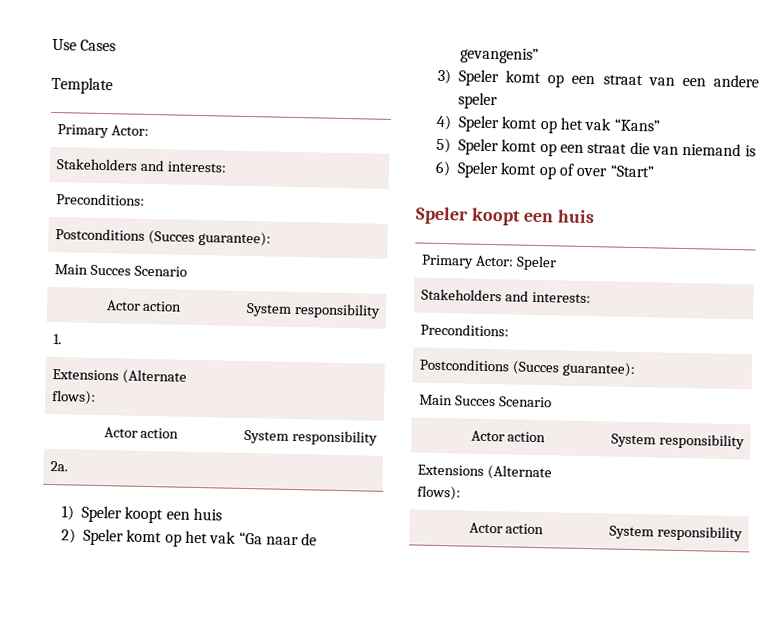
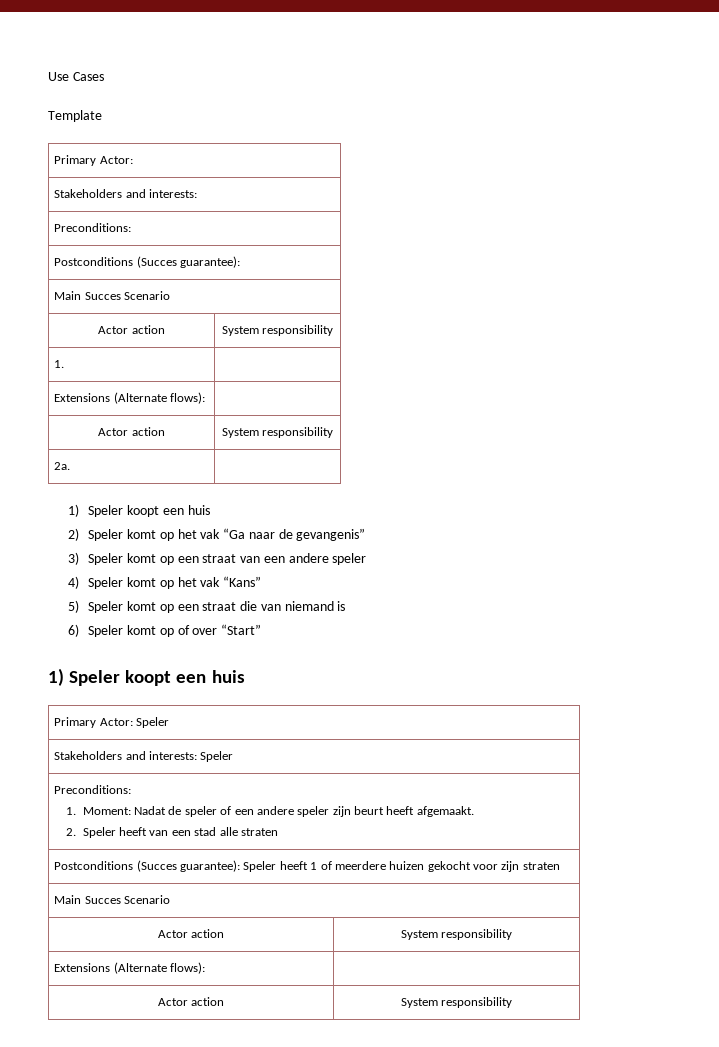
  6) Speler komt op of over “Start”
- Speler koopt een huis
+ 1) Speler koopt een huis
  Primary Actor: Speler
- Stakeholders and interests:
+ Stakeholders and interests: Speler
  Preconditions:
- Postconditions (Succes guarantee):
+ 1. Moment: Nadat de speler of een andere speler zijn beurt heeft afgemaakt.
+ 2. Speler heeft van een stad alle straten
+ Postconditions (Succes guarantee): Speler heeft 1 of meerdere huizen gekocht voor zijn straten

